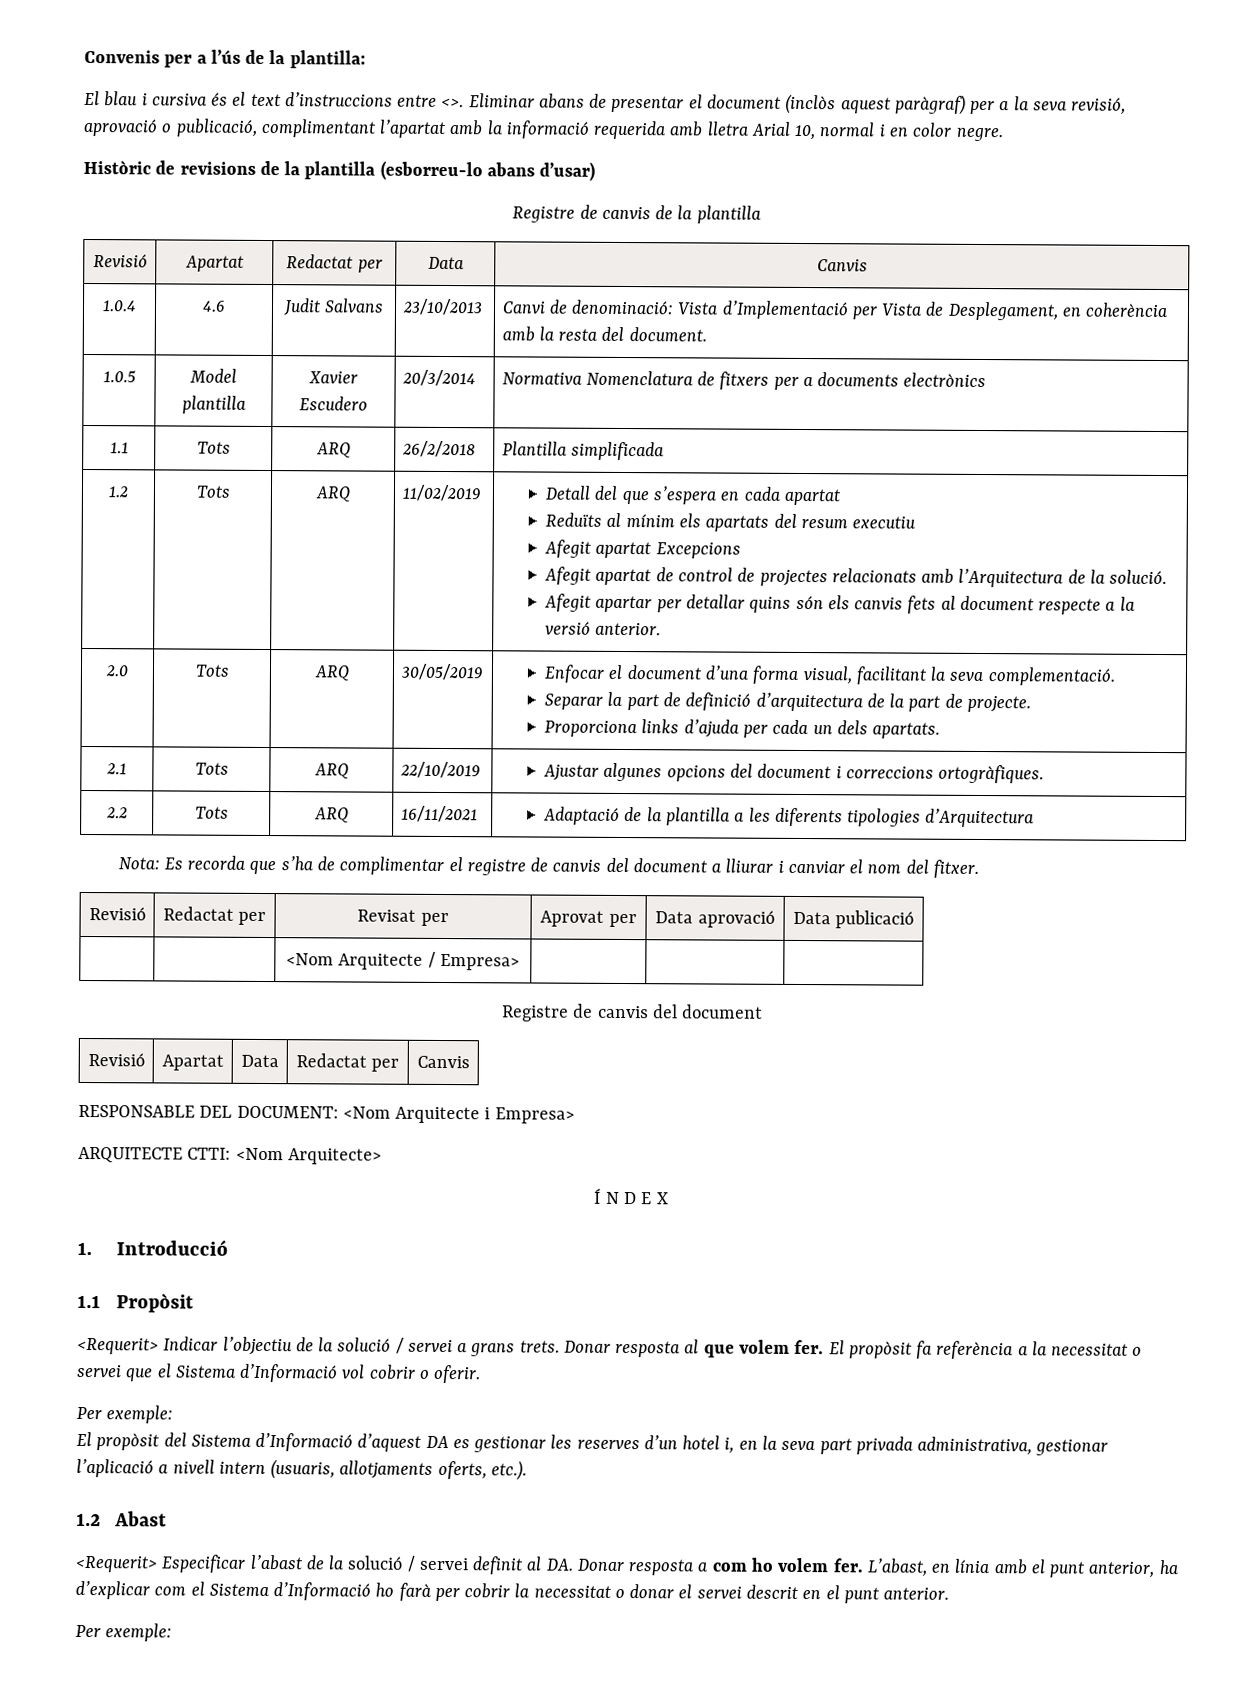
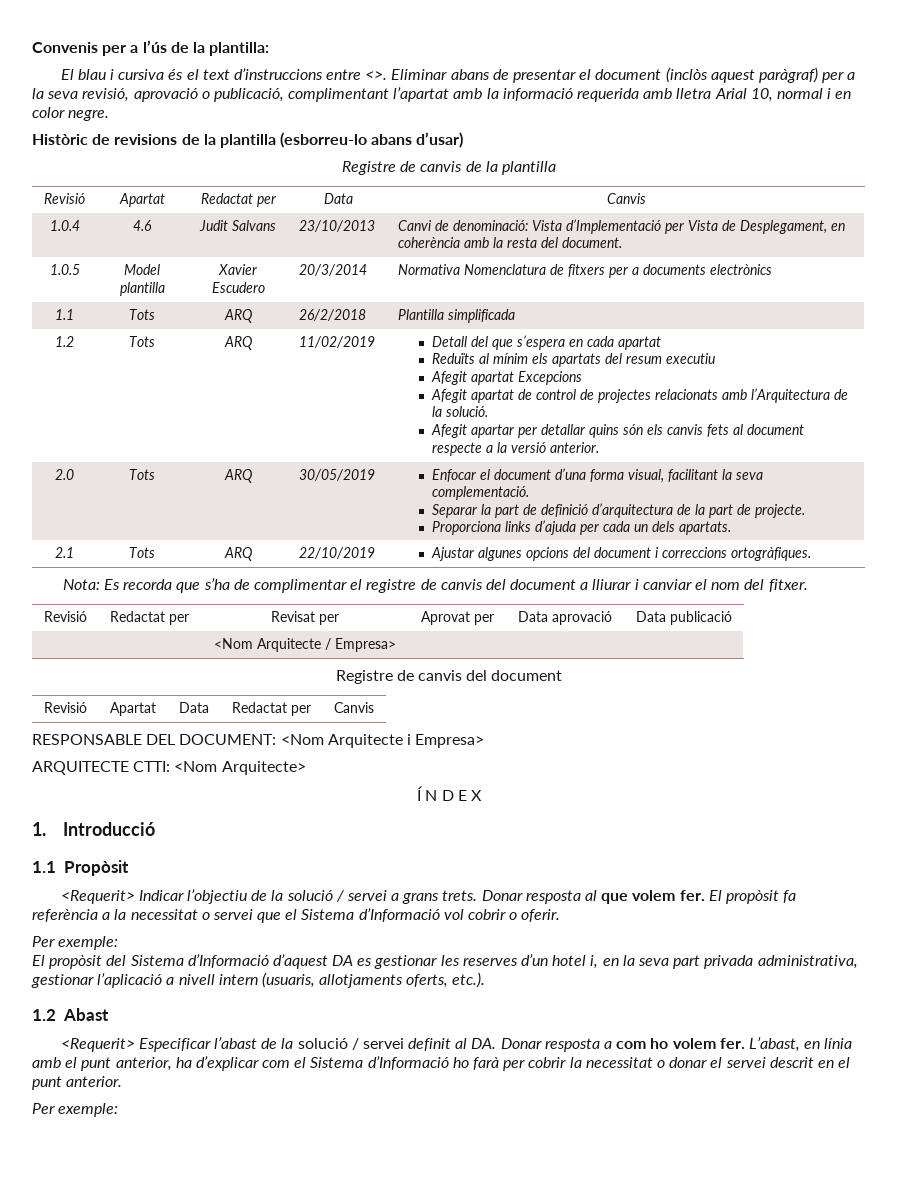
- 2.2 | Tots | ARQ | 16/11/2021 | Adaptació de la plantilla a les diferents tipologies d’Arquitectura

